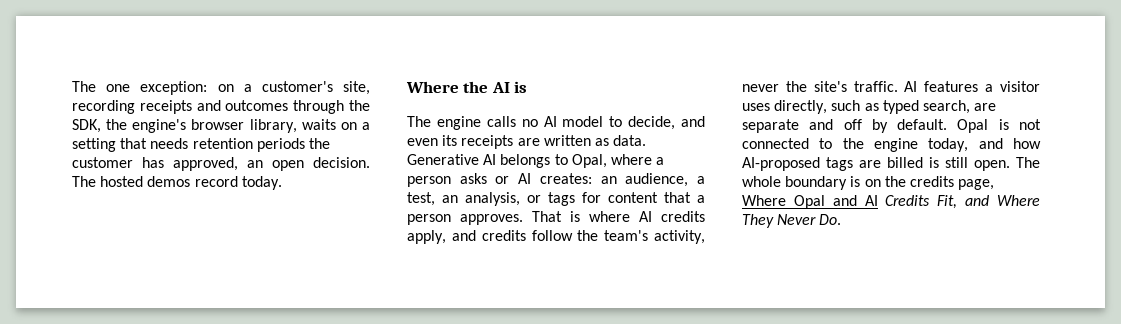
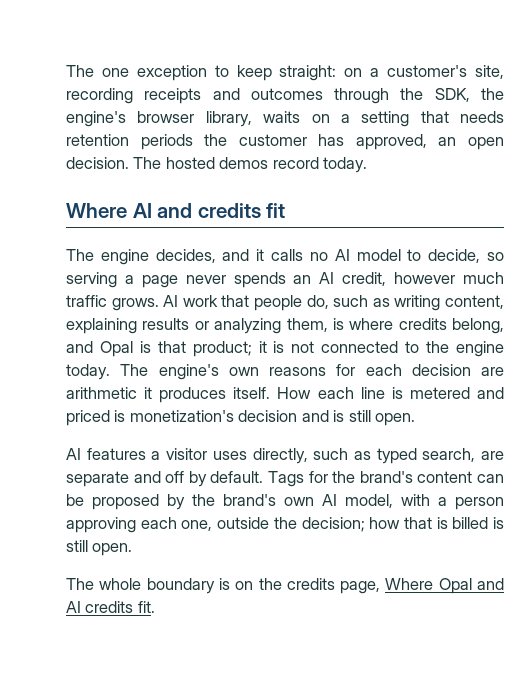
- The one exception: on a customer's site, recording receipts and outcomes through the SDK, the engine's browser library, waits on a setting that needs retention periods the customer has approved, an open decision.
+ The one exception to keep straight: on a customer's site, recording receipts and outcomes through the SDK, the engine's browser library, waits on a setting that needs retention periods the customer has approved, an open decision.
- Where the AI is
+ Where AI and credits fit
- The engine calls no AI model to decide, and even its receipts are written as data. Generative AI belongs to Opal, where a person asks or AI creates: an audience, a test, an analysis, or tags for content that a person approves. That is where AI credits apply, and credits follow the team's activity, never the site's traffic. AI features a visitor uses directly, such as typed search, are separate and off by default.
+ The engine decides, and it calls no AI model to decide, so serving a page never spends an AI credit, however much traffic grows. AI work that people do, such as writing content, explaining results or analyzing them, is where credits belong, and Opal is that product; it is not connected to the engine today. The engine's own reasons for each decision are arithmetic it produces itself. How each line is metered and priced is monetization's decision and is still open.
+ AI features a visitor uses directly, such as typed search, are separate and off by default.
- Opal is not connected to the engine today, and how AI-proposed tags are billed is still open. The whole boundary is on the credits page, Where Opal and AI Credits Fit, and Where They Never Do.
+ Tags for the brand's content can be proposed by the brand's own AI model, with a person approving each one, outside the decision; how that is billed is still open.
+ The whole boundary is on the credits page, Where Opal and AI credits fit.

